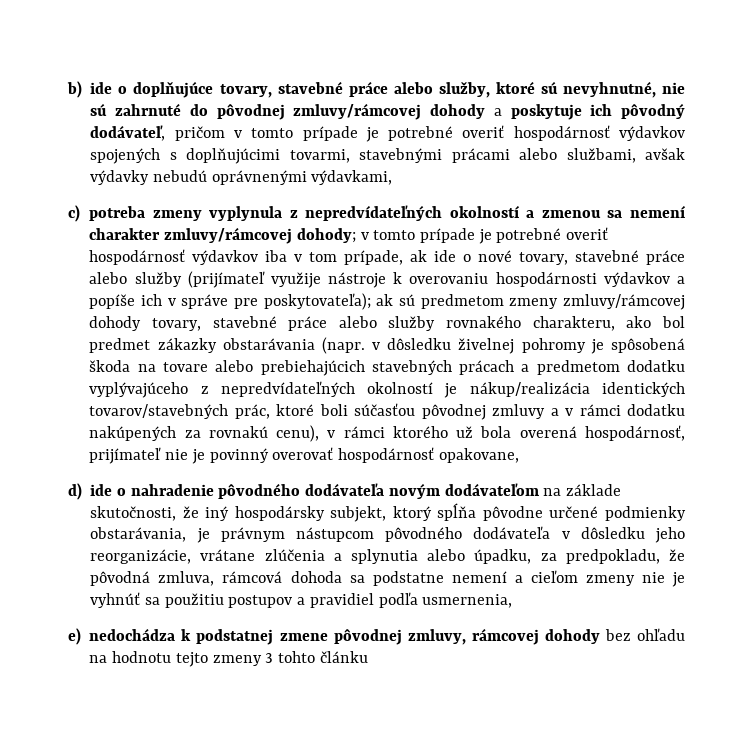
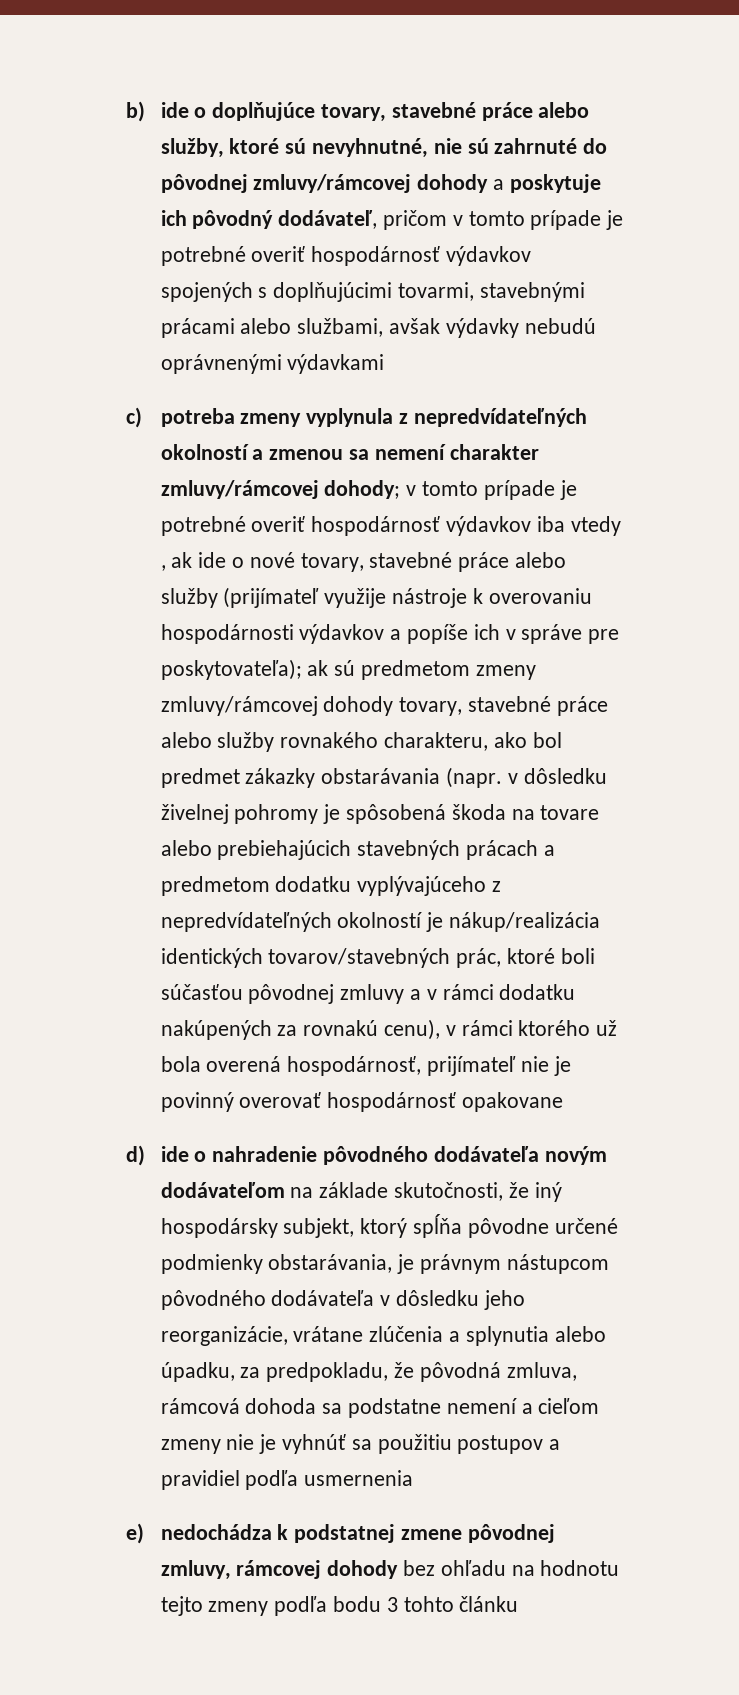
- b) ide o doplňujúce tovary, stavebné práce alebo služby, ktoré sú nevyhnutné, nie sú zahrnuté do pôvodnej zmluvy/rámcovej dohody a poskytuje ich pôvodný dodávateľ, pričom v tomto prípade je potrebné overiť hospodárnosť výdavkov spojených s doplňujúcimi tovarmi, stavebnými prácami alebo službami, avšak výdavky nebudú oprávnenými výdavkami,
+ b) ide o doplňujúce tovary, stavebné práce alebo služby, ktoré sú nevyhnutné, nie sú zahrnuté do pôvodnej zmluvy/rámcovej dohody a poskytuje ich pôvodný dodávateľ, pričom v tomto prípade je potrebné overiť hospodárnosť výdavkov spojených s doplňujúcimi tovarmi, stavebnými prácami alebo službami, avšak výdavky nebudú oprávnenými výdavkami
- v tomto prípade je potrebné overiť hospodárnosť výdavkov iba v tom prípade, ak ide o nové tovary, stavebné práce alebo služby (prijímateľ využije nástroje k overovaniu hospodárnosti výdavkov a popíše ich v správe pre poskytovateľa);
+ v tomto prípade je potrebné overiť hospodárnosť výdavkov iba vtedy , ak ide o nové tovary, stavebné práce alebo služby (prijímateľ využije nástroje k overovaniu hospodárnosti výdavkov a popíše ich v správe pre poskytovateľa);
- ak sú predmetom zmeny zmluvy/rámcovej dohody tovary, stavebné práce alebo služby rovnakého charakteru, ako bol predmet zákazky obstarávania (napr. v dôsledku živelnej pohromy je spôsobená škoda na tovare alebo prebiehajúcich stavebných prácach a predmetom dodatku vyplývajúceho z nepredvídateľných okolností je nákup/realizácia identických tovarov/stavebných prác, ktoré boli súčasťou pôvodnej zmluvy a v rámci dodatku nakúpených za rovnakú cenu), v rámci ktorého už bola overená hospodárnosť, prijímateľ nie je povinný overovať hospodárnosť opakovane,
+ ak sú predmetom zmeny zmluvy/rámcovej dohody tovary, stavebné práce alebo služby rovnakého charakteru, ako bol predmet zákazky obstarávania (napr. v dôsledku živelnej pohromy je spôsobená škoda na tovare alebo prebiehajúcich stavebných prácach a predmetom dodatku vyplývajúceho z nepredvídateľných okolností je nákup/realizácia identických tovarov/stavebných prác, ktoré boli súčasťou pôvodnej zmluvy a v rámci dodatku nakúpených za rovnakú cenu), v rámci ktorého už bola overená hospodárnosť, prijímateľ nie je povinný overovať hospodárnosť opakovane
- d) ide o nahradenie pôvodného dodávateľa novým dodávateľom na základe skutočnosti, že iný hospodársky subjekt, ktorý spĺňa pôvodne určené podmienky obstarávania, je právnym nástupcom pôvodného dodávateľa v dôsledku jeho reorganizácie, vrátane zlúčenia a splynutia alebo úpadku, za predpokladu, že pôvodná zmluva, rámcová dohoda sa podstatne nemení a cieľom zmeny nie je vyhnúť sa použitiu postupov a pravidiel podľa usmernenia,
+ d) ide o nahradenie pôvodného dodávateľa novým dodávateľom na základe skutočnosti, že iný hospodársky subjekt, ktorý spĺňa pôvodne určené podmienky obstarávania, je právnym nástupcom pôvodného dodávateľa v dôsledku jeho reorganizácie, vrátane zlúčenia a splynutia alebo úpadku, za predpokladu, že pôvodná zmluva, rámcová dohoda sa podstatne nemení a cieľom zmeny nie je vyhnúť sa použitiu postupov a pravidiel podľa usmernenia
- e) nedochádza k podstatnej zmene pôvodnej zmluvy, rámcovej dohody bez ohľadu na hodnotu tejto zmeny 3 tohto článku
+ e) nedochádza k podstatnej zmene pôvodnej zmluvy, rámcovej dohody bez ohľadu na hodnotu tejto zmeny podľa bodu 3 tohto článku

